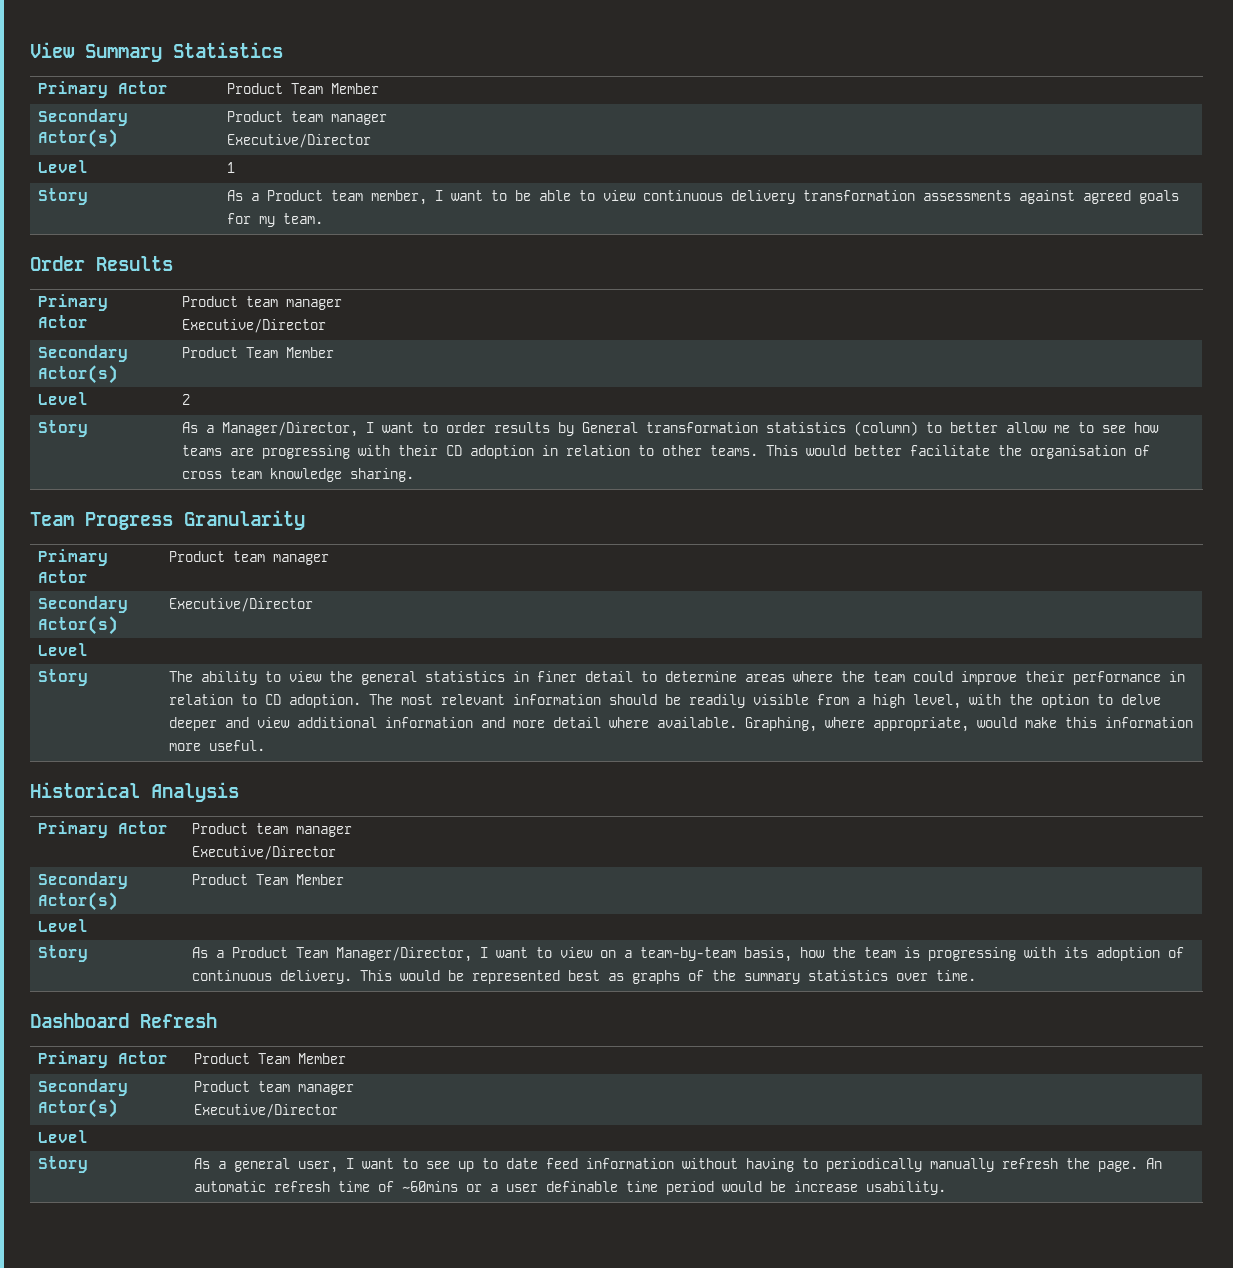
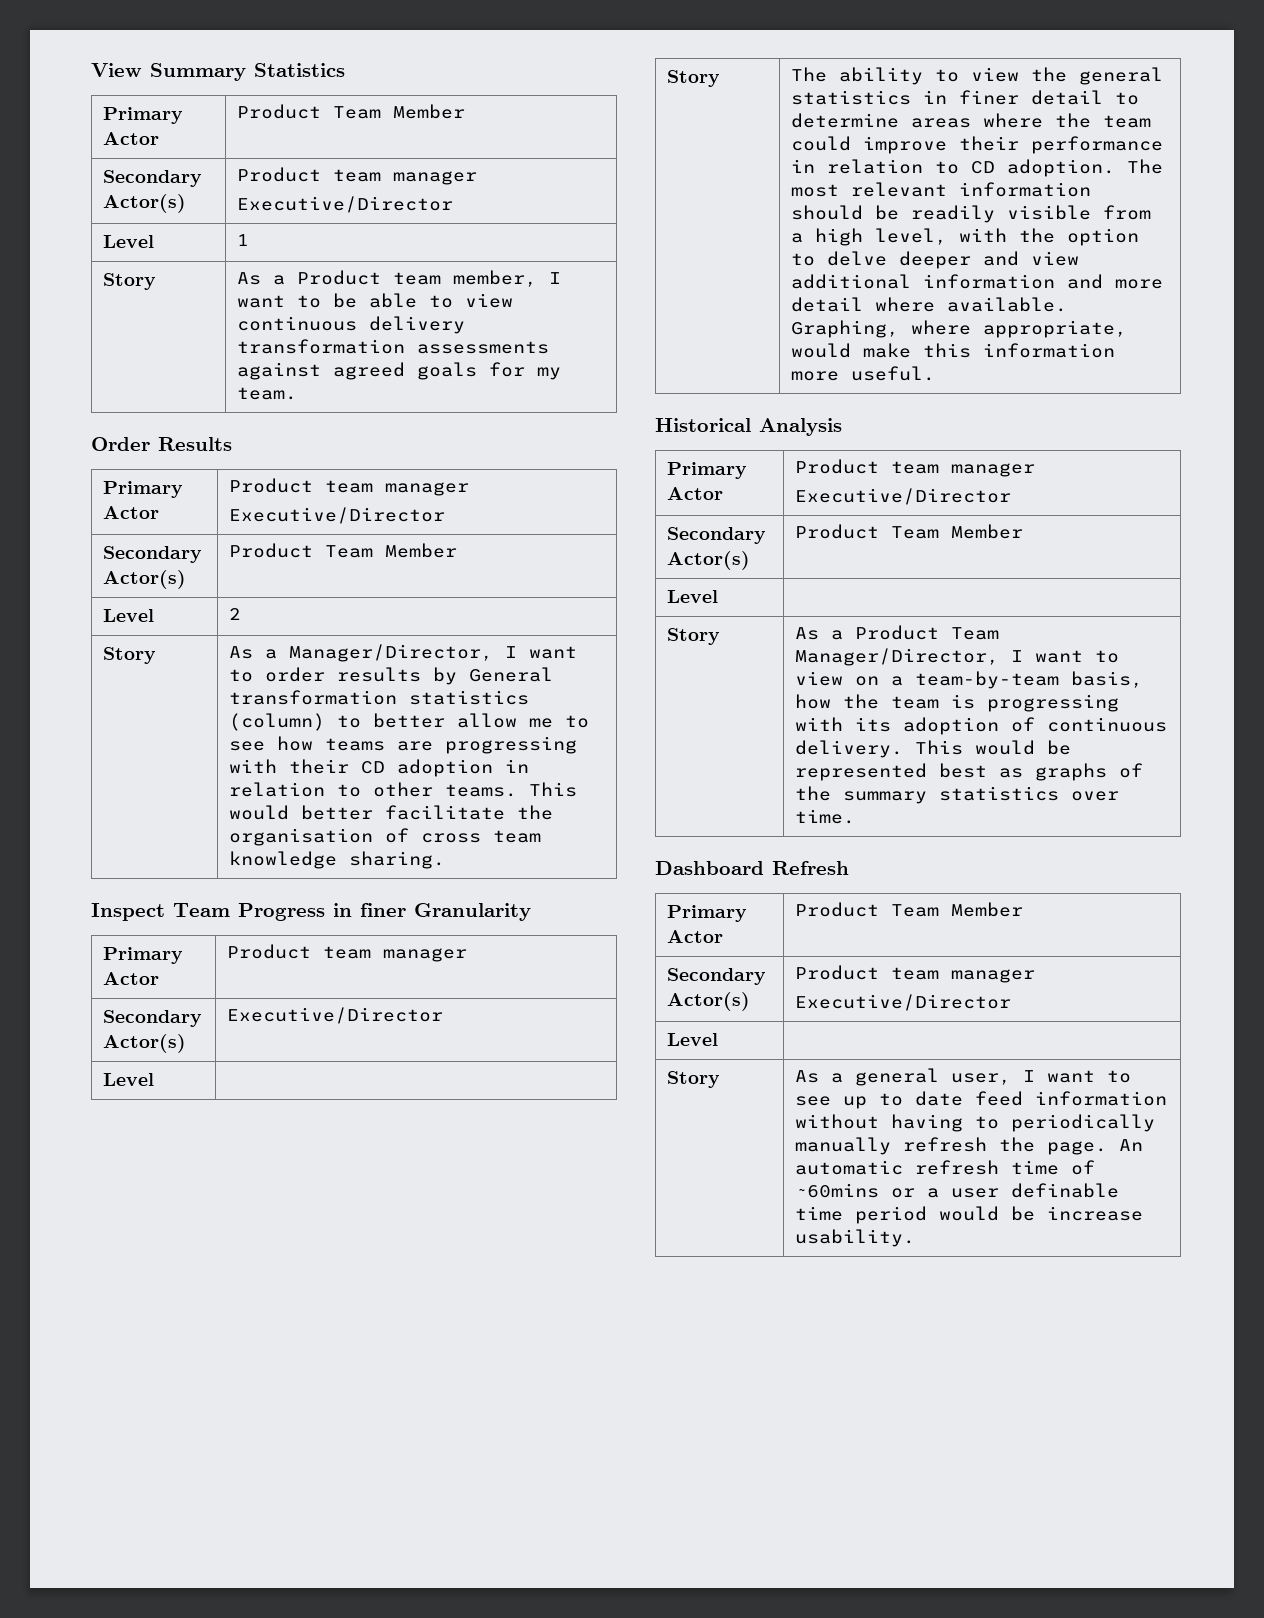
- Team Progress Granularity
+ Inspect Team Progress in finer Granularity

